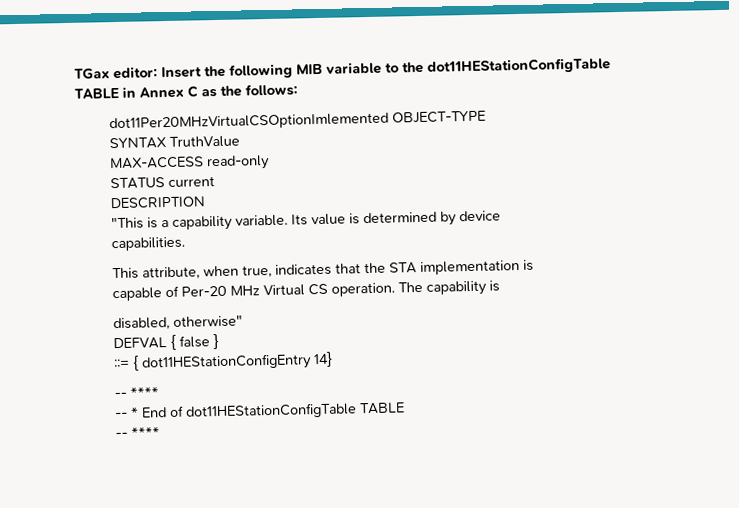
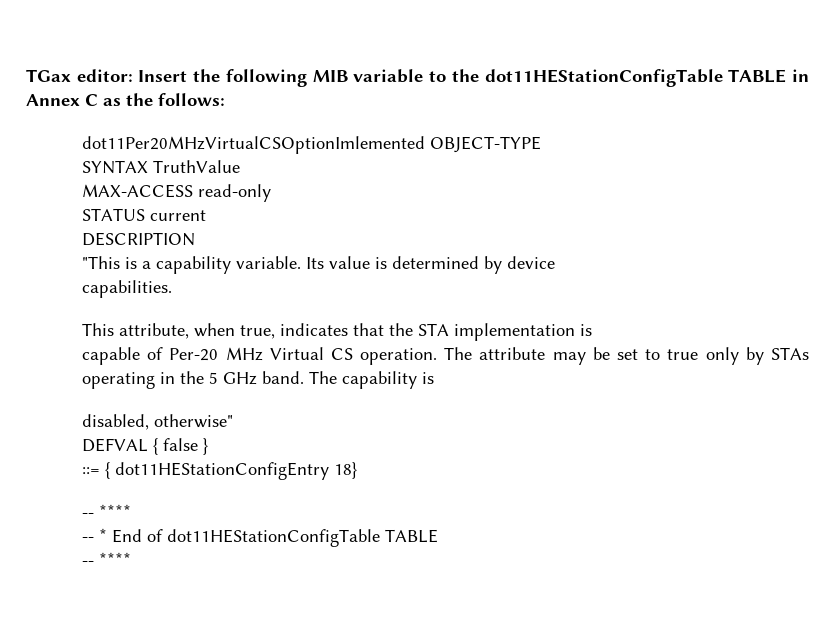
- The capability is
+ The attribute may be set to true only by STAs operating in the 5 GHz band. The capability is
- ::= { dot11HEStationConfigEntry 14}
+ ::= { dot11HEStationConfigEntry 18}

